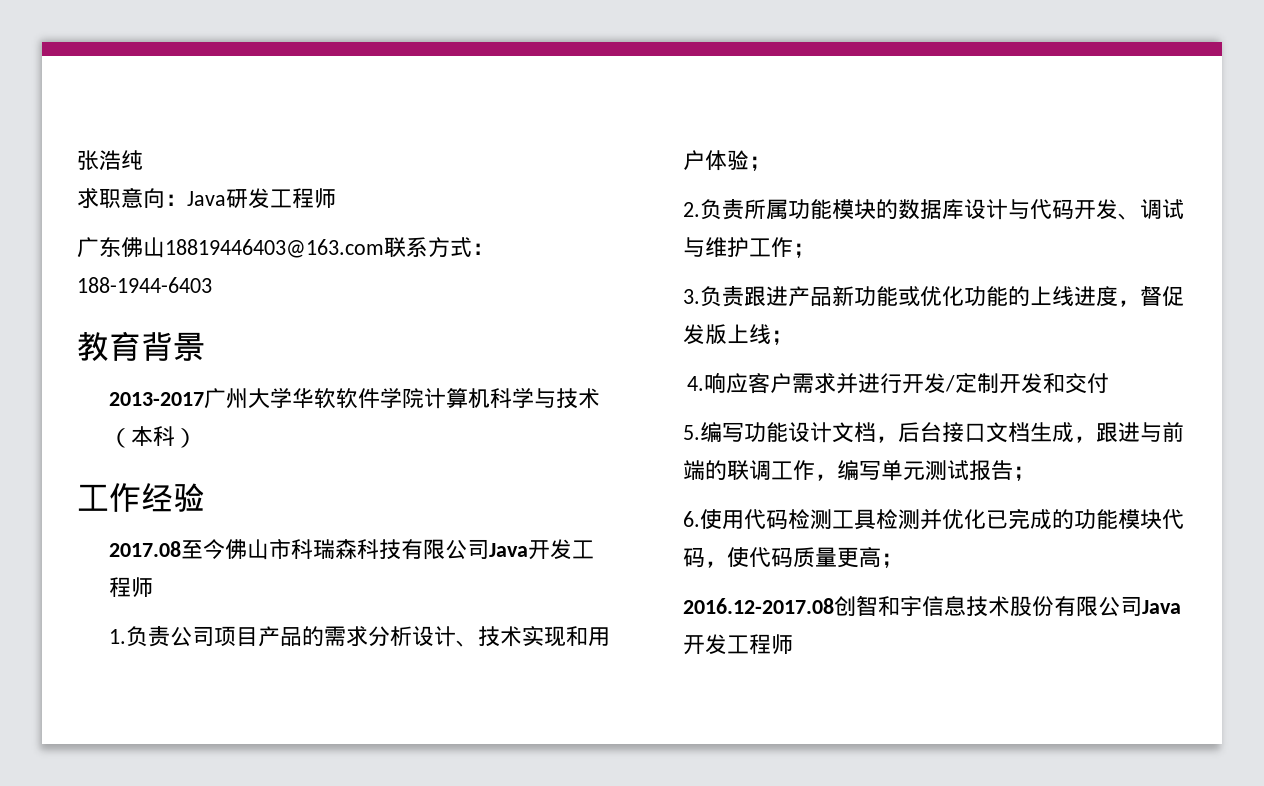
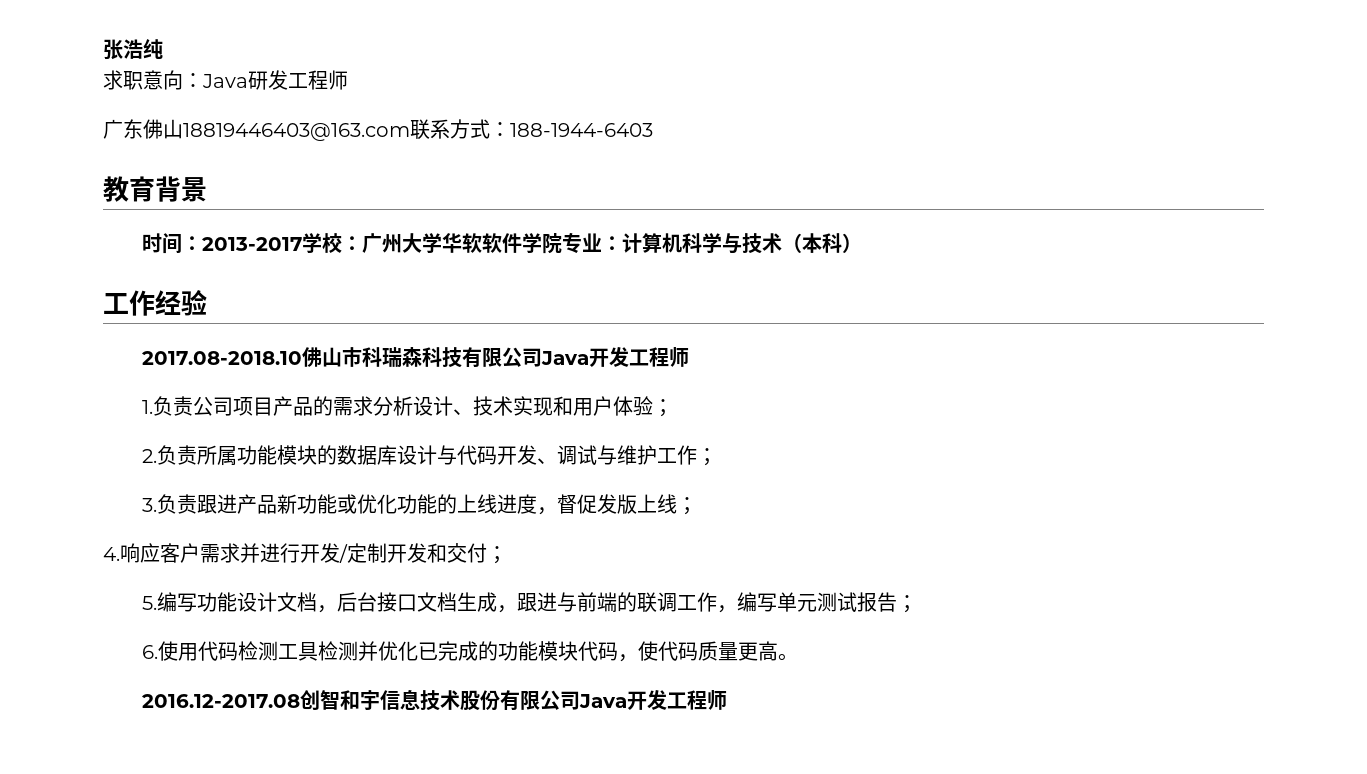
- 2013-2017广州大学华软软件学院计算机科学与技术（本科）
+ 时间：2013-2017学校：广州大学华软软件学院专业：计算机科学与技术（本科）
- 2017.08至今佛山市科瑞森科技有限公司Java开发工程师
+ 2017.08-2018.10佛山市科瑞森科技有限公司Java开发工程师
- 4.响应客户需求并进行开发/定制开发和交付
+ 4.响应客户需求并进行开发/定制开发和交付；
- 6.使用代码检测工具检测并优化已完成的功能模块代码，使代码质量更高；
+ 6.使用代码检测工具检测并优化已完成的功能模块代码，使代码质量更高。

